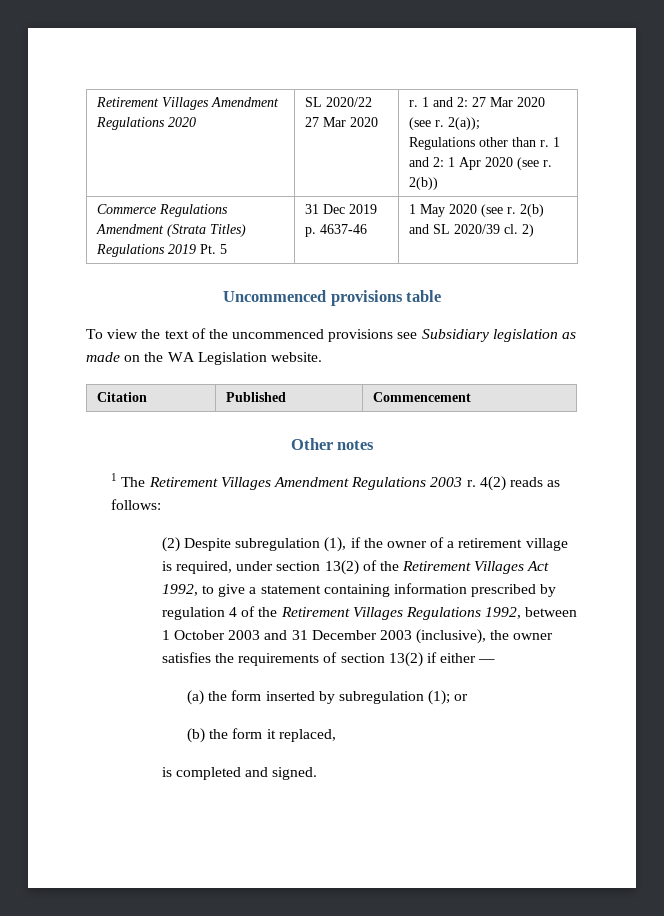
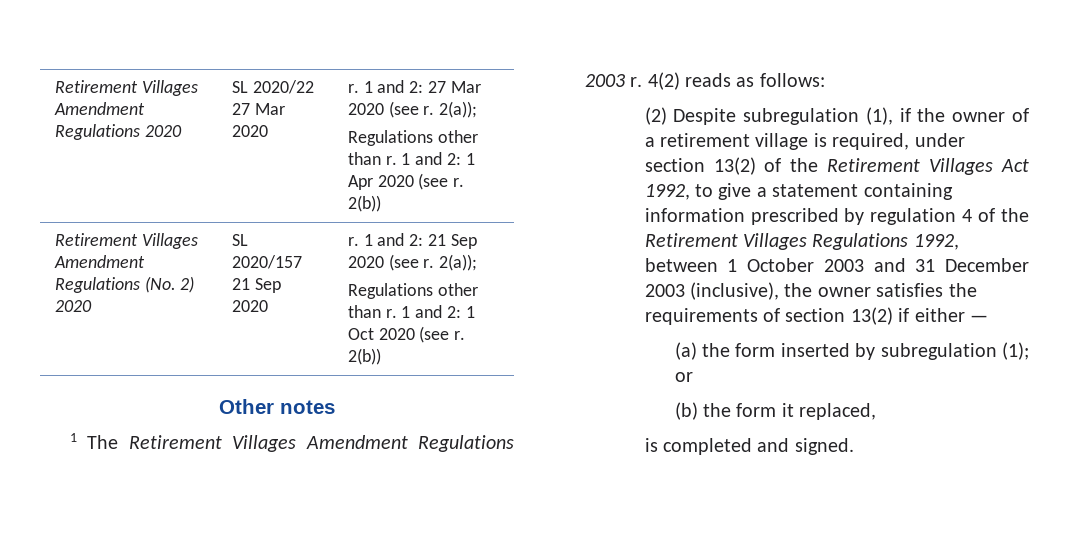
- Commerce Regulations Amendment (Strata Titles) Regulations 2019 Pt. 5 | 31 Dec 2019 p. 4637-46 | 1 May 2020 (see r. 2(b) and SL 2020/39 cl. 2)
- Uncommenced provisions table
- To view the text of the uncommenced provisions see Subsidiary legislation as made on the WA Legislation website.
- Citation | Published | Commencement
+ Retirement Villages Amendment Regulations (No. 2) 2020 | SL 2020/157 21 Sep 2020 | r. 1 and 2: 21 Sep 2020 (see r. 2(a));
+ Regulations other than r. 1 and 2: 1 Oct 2020 (see r. 2(b))

